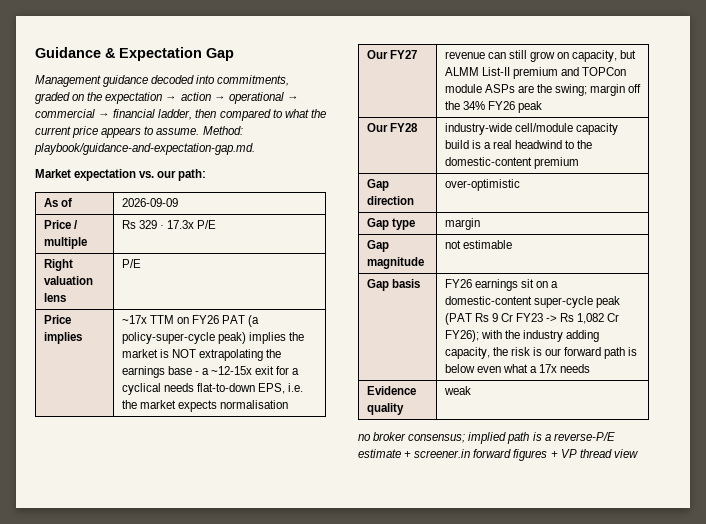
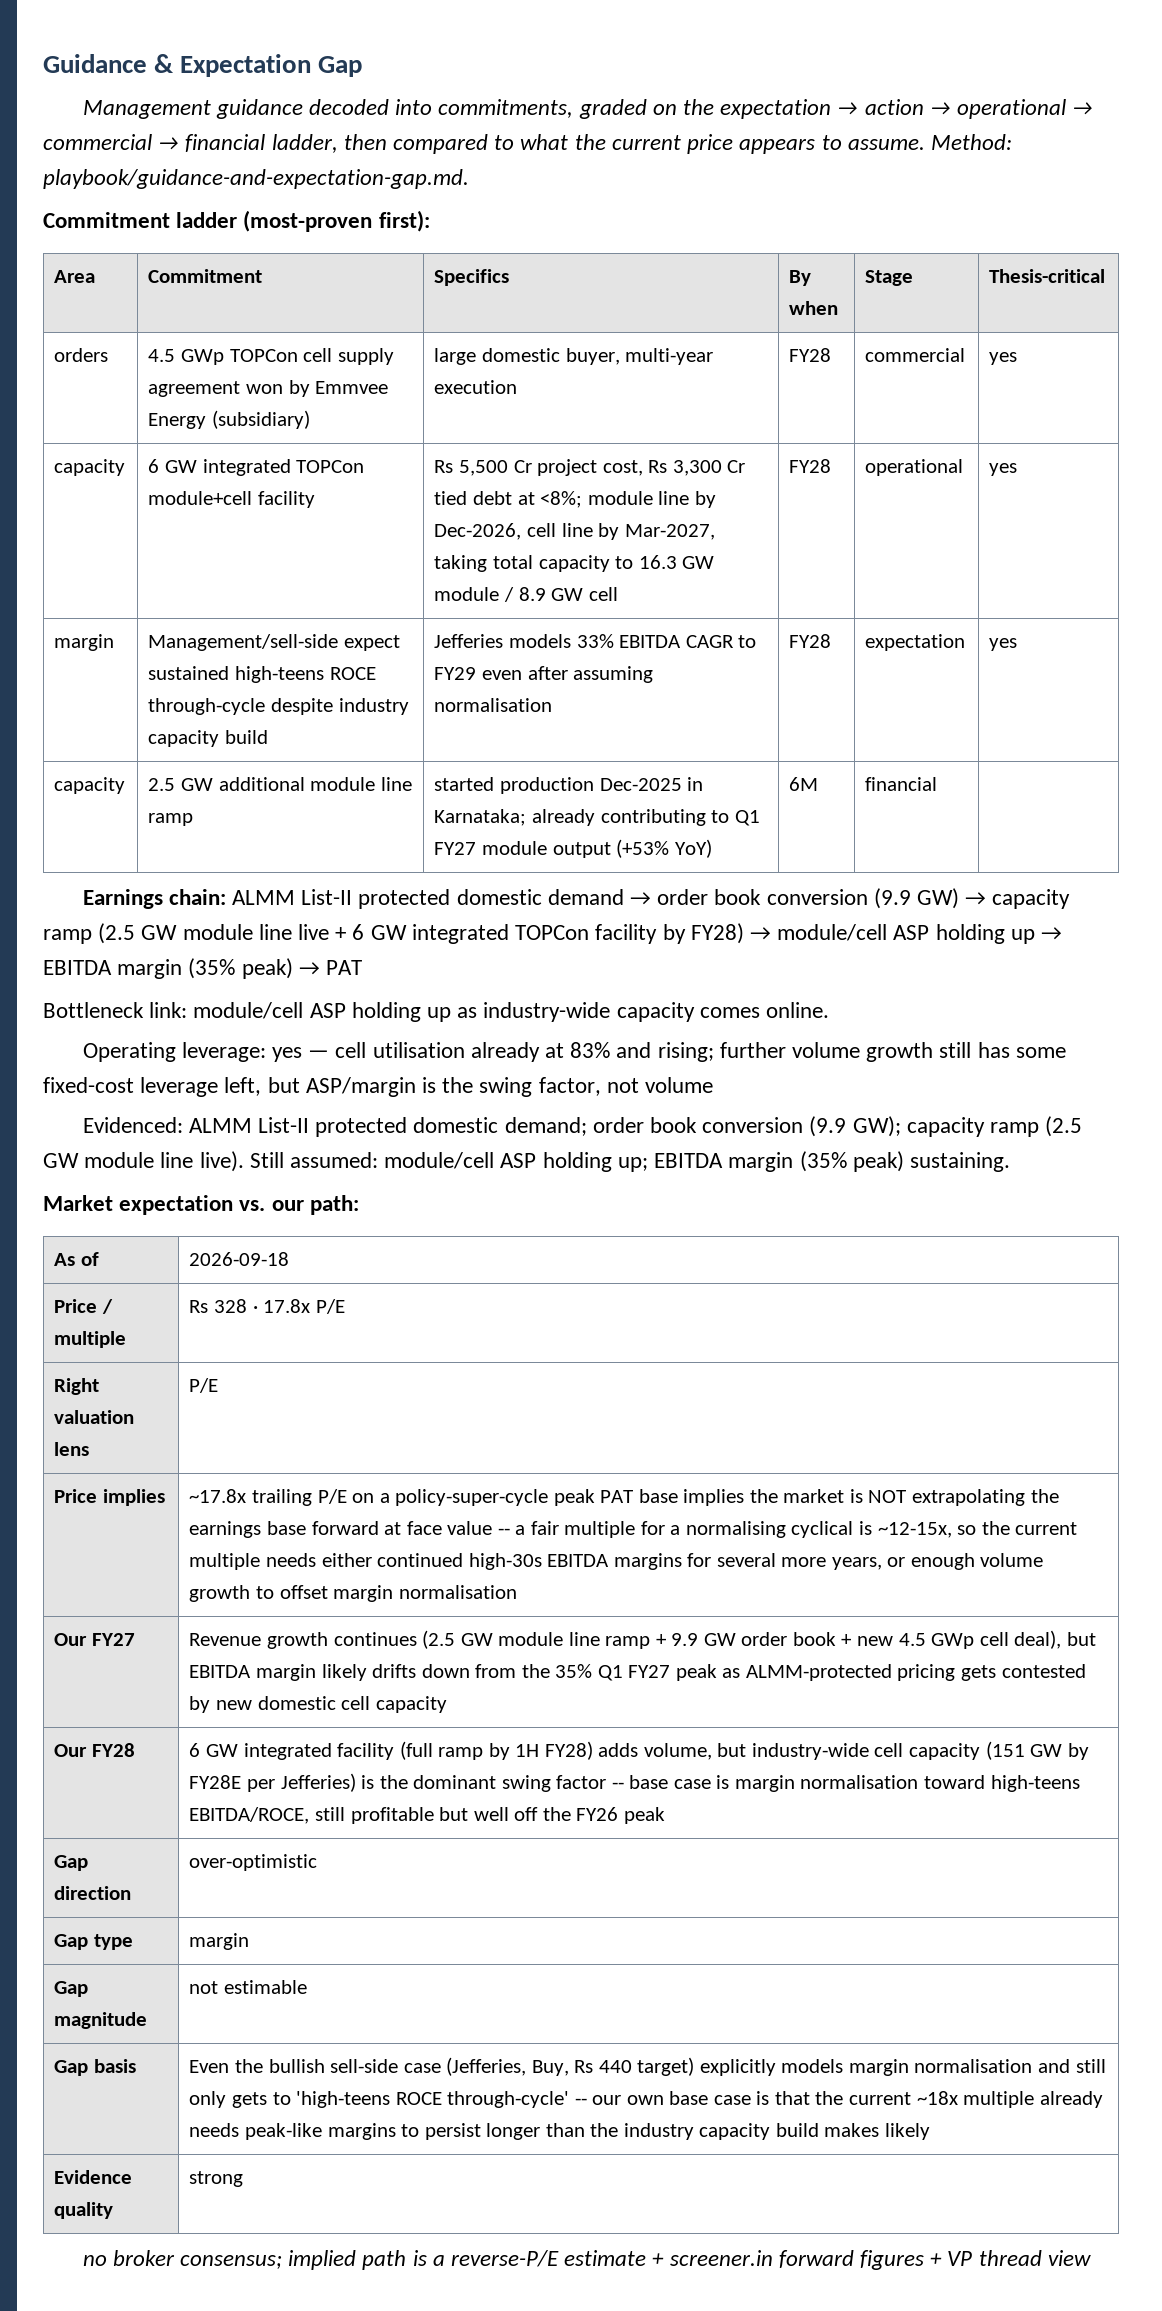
+ Commitment ladder (most-proven first):
+ Area | Commitment | Specifics | By when | Stage | Thesis-critical
+ orders | 4.5 GWp TOPCon cell supply agreement won by Emmvee Energy (subsidiary) | large domestic buyer, multi-year execution | FY28 | commercial | yes
+ capacity | 6 GW integrated TOPCon module+cell facility | Rs 5,500 Cr project cost, Rs 3,300 Cr tied debt at <8%; module line by Dec-2026, cell line by Mar-2027, taking total capacity to 16.3 GW module / 8.9 GW cell | FY28 | operational | yes
+ margin | Management/sell-side expect sustained high-teens ROCE through-cycle despite industry capacity build | Jefferies models 33% EBITDA CAGR to FY29 even after assuming normalisation | FY28 | expectation | yes
+ capacity | 2.5 GW additional module line ramp | started production Dec-2025 in Karnataka; already contributing to Q1 FY27 module output (+53% YoY) | 6M | financial |
+ Earnings chain: ALMM List-II protected domestic demand → order book conversion (9.9 GW) → capacity ramp (2.5 GW module line live + 6 GW integrated TOPCon facility by FY28) → module/cell ASP holding up → EBITDA margin (35% peak) → PAT
+ Bottleneck link: module/cell ASP holding up as industry-wide capacity comes online.
+ Operating leverage: yes — cell utilisation already at 83% and rising; further volume growth still has some fixed-cost leverage left, but ASP/margin is the swing factor, not volume
+ Evidenced: ALMM List-II protected domestic demand; order book conversion (9.9 GW); capacity ramp (2.5 GW module line live). Still assumed: module/cell ASP holding up; EBITDA margin (35% peak) sustaining.
- As of | 2026-09-09
+ As of | 2026-09-18
- Price / multiple | Rs 329 · 17.3x P/E
+ Price / multiple | Rs 328 · 17.8x P/E
- ~17x TTM on FY26 PAT (a policy-super-cycle peak) implies the market is NOT extrapolating the earnings base - a ~12-15x exit for a cyclical needs flat-to-down EPS, i.e. the market expects normalisation
- Our FY27 | revenue can still grow on capacity, but ALMM List-II premium and TOPCon module ASPs are the swing; margin off the 34% FY26 peak
- Our FY28 | industry-wide cell/module capacity build is a real headwind to the domestic-content premium
+ ~17.8x trailing P/E on a policy-super-cycle peak PAT base implies the market is NOT extrapolating the earnings base forward at face value -- a fair multiple for a normalising cyclical is ~12-15x, so the current multiple needs either continued high-30s EBITDA margins for several more years, or enough volume growth to offset margin normalisation
+ Our FY27 | Revenue growth continues (2.5 GW module line ramp + 9.9 GW order book + new 4.5 GWp cell deal), but EBITDA margin likely drifts down from the 35% Q1 FY27 peak as ALMM-protected pricing gets contested by new domestic cell capacity
+ Our FY28 | 6 GW integrated facility (full ramp by 1H FY28) adds volume, but industry-wide cell capacity (151 GW by FY28E per Jefferies) is the dominant swing factor -- base case is margin normalisation toward high-teens EBITDA/ROCE, still profitable but well off the FY26 peak
- FY26 earnings sit on a domestic-content super-cycle peak (PAT Rs 9 Cr FY23 -> Rs 1,082 Cr FY26); with the industry adding capacity, the risk is our forward path is below even what a 17x needs
+ Even the bullish sell-side case (Jefferies, Buy, Rs 440 target) explicitly models margin normalisation and still only gets to 'high-teens ROCE through-cycle' -- our own base case is that the current ~18x multiple already needs peak-like margins to persist longer than the industry capacity build makes likely
- Evidence quality | weak
+ Evidence quality | strong

